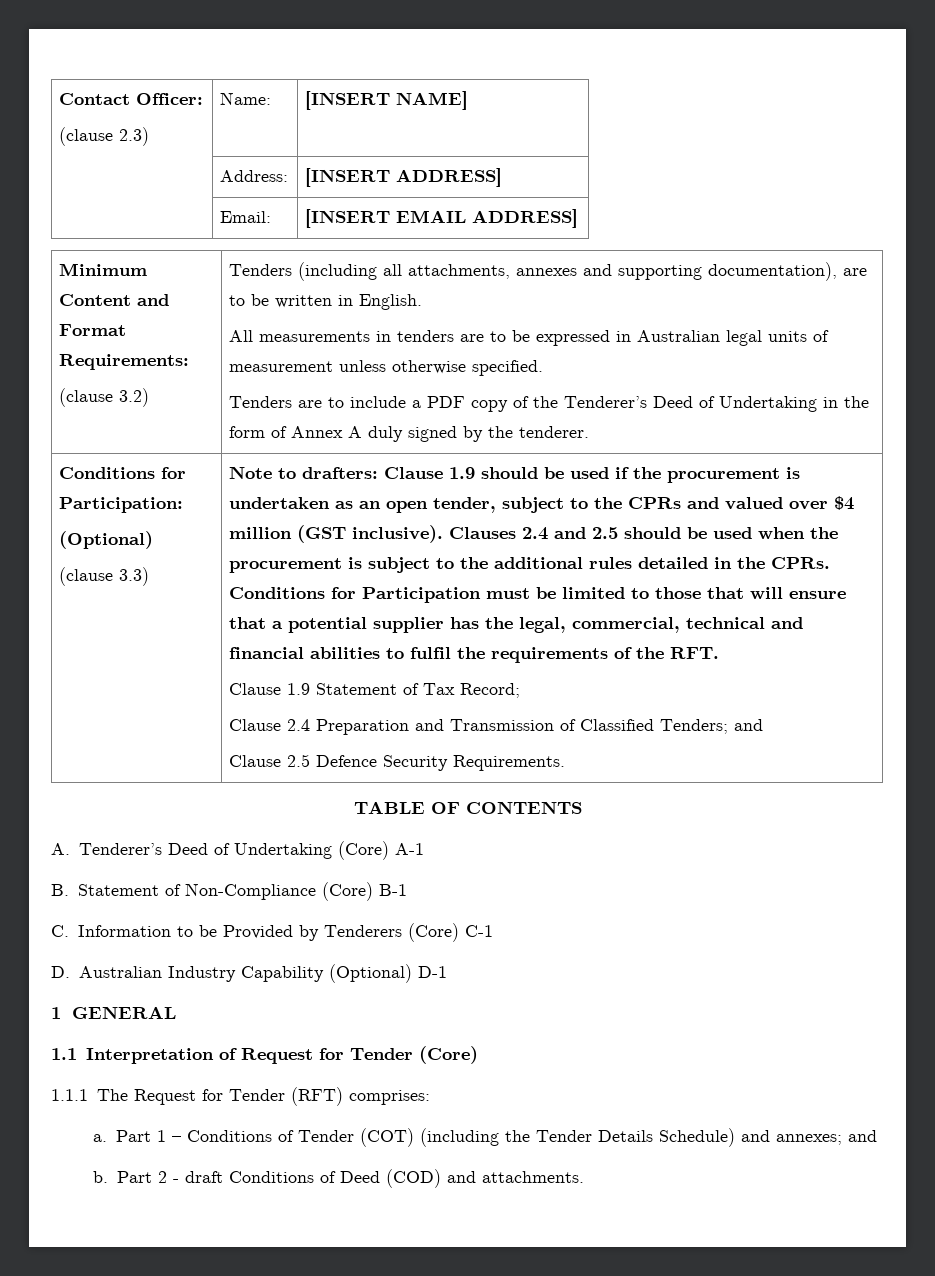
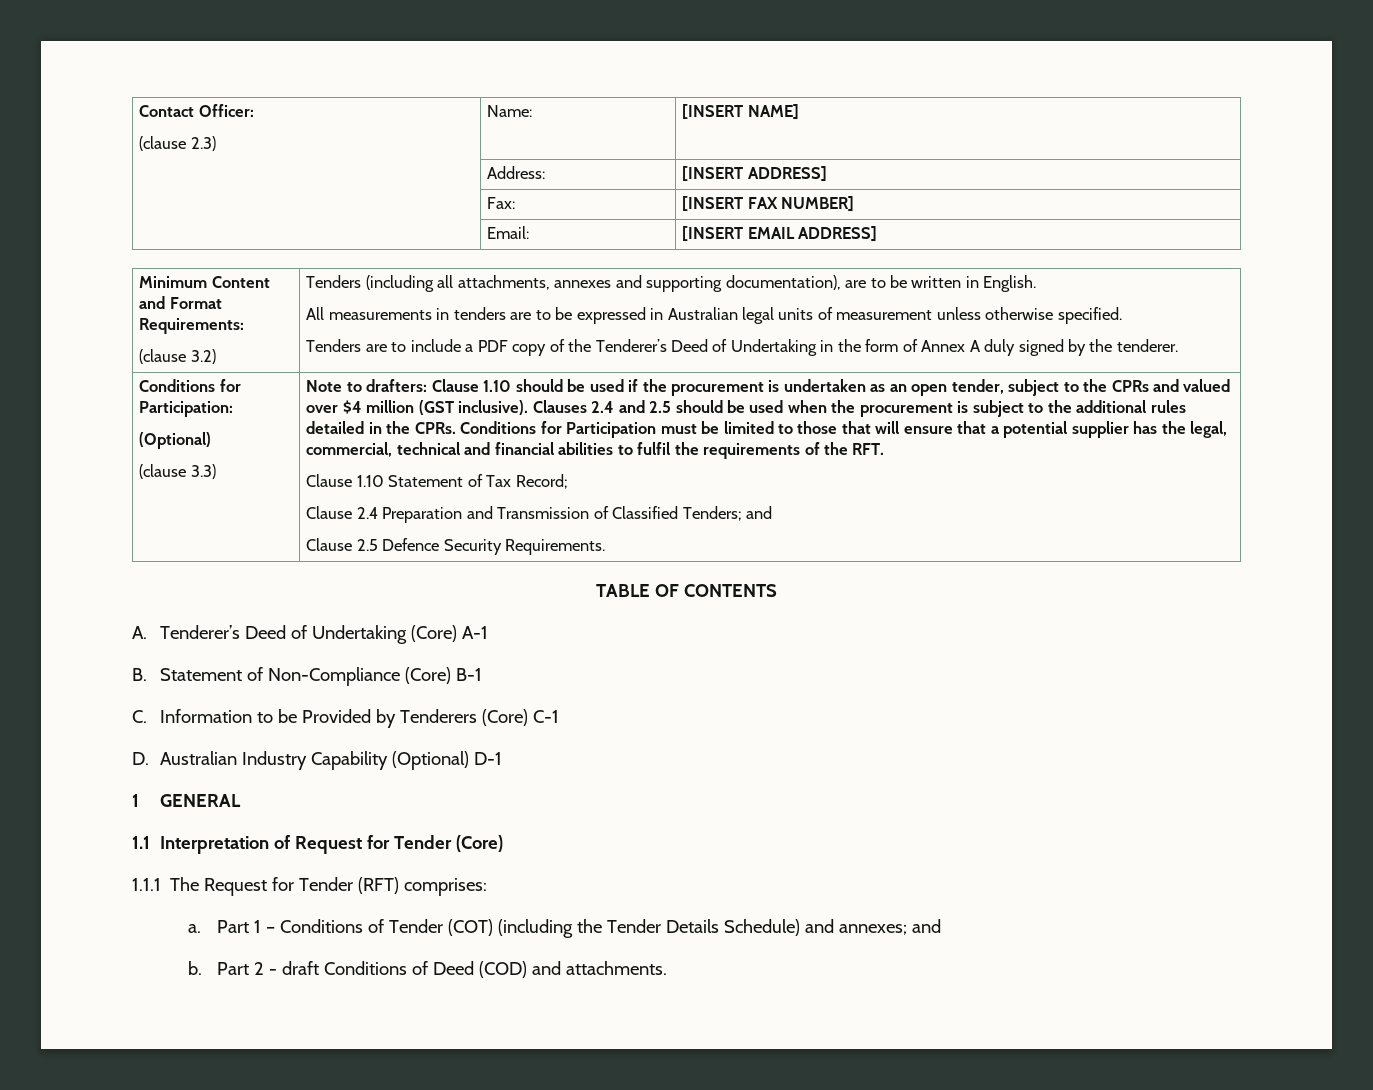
+ | Fax: | [INSERT FAX NUMBER]
- Note to drafters: Clause 1.9 should be used if the procurement is undertaken as an open tender, subject to the CPRs and valued over $4 million (GST inclusive).
+ Note to drafters: Clause 1.10 should be used if the procurement is undertaken as an open tender, subject to the CPRs and valued over $4 million (GST inclusive).
- Clause 1.9 Statement of Tax Record;
+ Clause 1.10 Statement of Tax Record;

